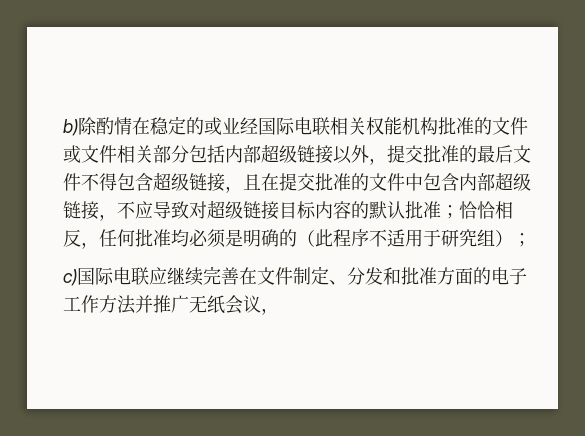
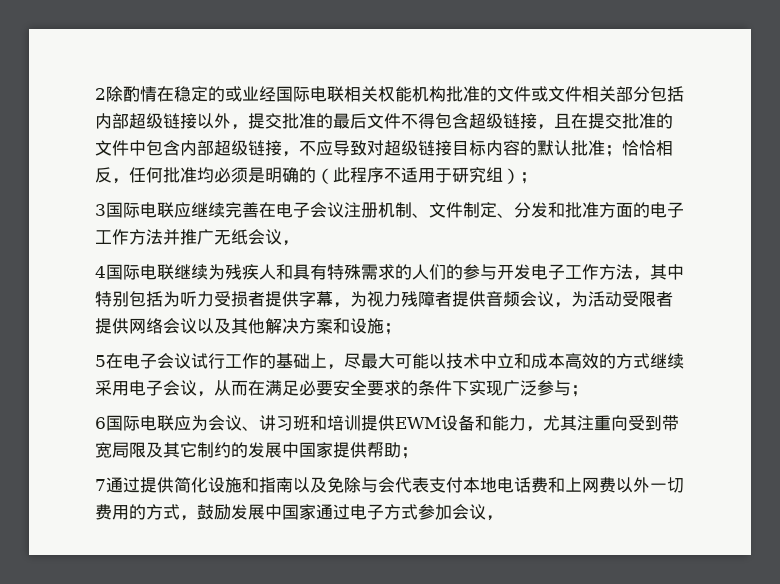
- b)除酌情在稳定的或业经国际电联相关权能机构批准的文件或文件相关部分包括内部超级链接以外，提交批准的最后文件不得包含超级链接，且在提交批准的文件中包含内部超级链接，不应导致对超级链接目标内容的默认批准；
+ 2除酌情在稳定的或业经国际电联相关权能机构批准的文件或文件相关部分包括内部超级链接以外，提交批准的最后文件不得包含超级链接，且在提交批准的文件中包含内部超级链接，不应导致对超级链接目标内容的默认批准；
- c)国际电联应继续完善在文件制定、分发和批准方面的电子工作方法并推广无纸会议，
+ 3国际电联应继续完善在电子会议注册机制、文件制定、分发和批准方面的电子工作方法并推广无纸会议，
+ 4国际电联继续为残疾人和具有特殊需求的人们的参与开发电子工作方法，其中特别包括为听力受损者提供字幕，为视力残障者提供音频会议，为活动受限者提供网络会议以及其他解决方案和设施；
+ 5在电子会议试行工作的基础上，尽最大可能以技术中立和成本高效的方式继续采用电子会议，从而在满足必要安全要求的条件下实现广泛参与；
+ 6国际电联应为会议、讲习班和培训提供EWM设备和能力，尤其注重向受到带宽局限及其它制约的发展中国家提供帮助；
+ 7通过提供简化设施和指南以及免除与会代表支付本地电话费和上网费以外一切费用的方式，鼓励发展中国家通过电子方式参加会议，

